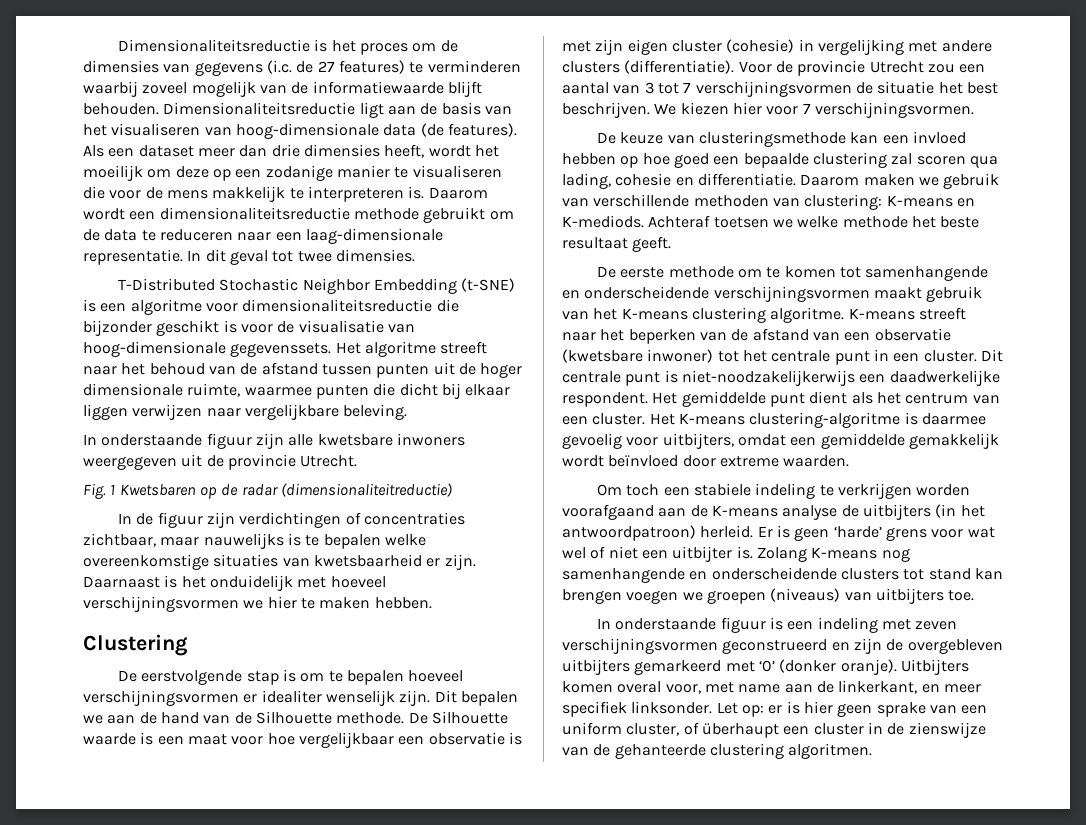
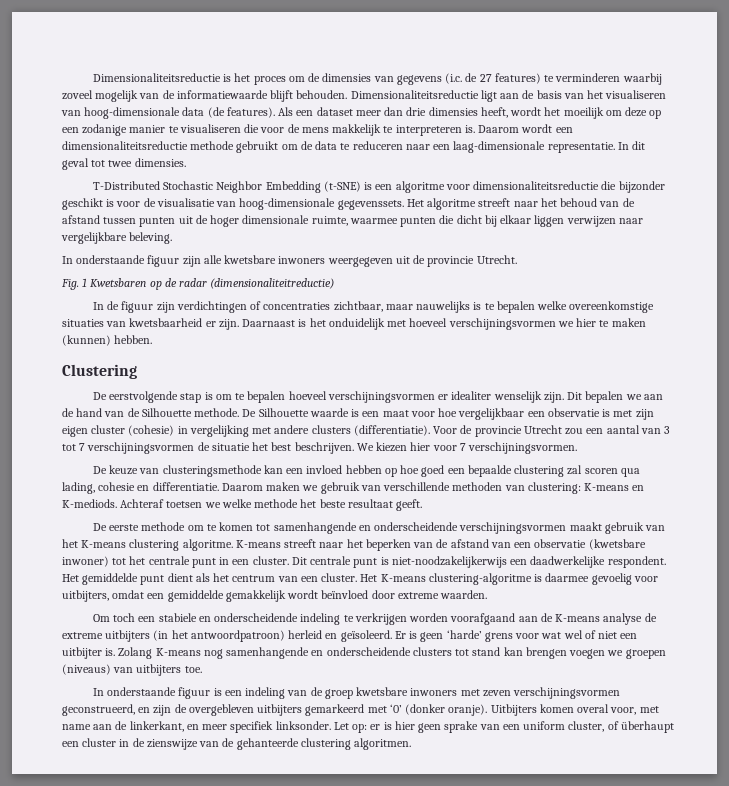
- Daarnaast is het onduidelijk met hoeveel verschijningsvormen we hier te maken hebben.
+ Daarnaast is het onduidelijk met hoeveel verschijningsvormen we hier te maken (kunnen) hebben.
- Om toch een stabiele indeling te verkrijgen worden voorafgaand aan de K-means analyse de uitbijters (in het antwoordpatroon) herleid.
+ Om toch een stabiele en onderscheidende indeling te verkrijgen worden voorafgaand aan de K-means analyse de extreme uitbijters (in het antwoordpatroon) herleid en geïsoleerd.
- In onderstaande figuur is een indeling met zeven verschijningsvormen geconstrueerd en zijn de overgebleven uitbijters gemarkeerd met ‘0’ (donker oranje).
+ In onderstaande figuur is een indeling van de groep kwetsbare inwoners met zeven verschijningsvormen geconstrueerd, en zijn de overgebleven uitbijters gemarkeerd met ‘0’ (donker oranje).

